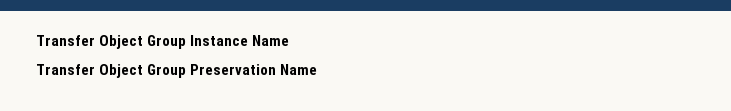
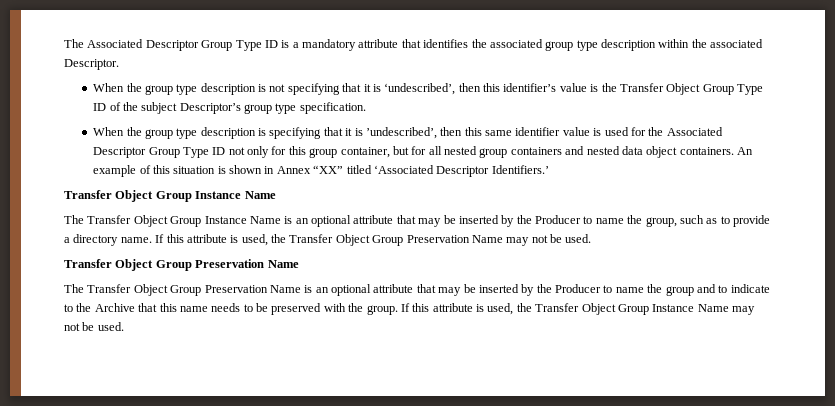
+ The Associated Descriptor Group Type ID is a mandatory attribute that identifies the associated group type description within the associated Descriptor.
+ When the group type description is not specifying that it is ‘undescribed’, then this identifier’s value is the Transfer Object Group Type ID of the subject Descriptor’s group type specification.
+ When the group type description is specifying that it is ’undescribed’, then this same identifier value is used for the Associated Descriptor Group Type ID not only for this group container, but for all nested group containers and nested data object containers. An example of this situation is shown in Annex “XX” titled ‘Associated Descriptor Identifiers.’
+ The Transfer Object Group Instance Name is an optional attribute that may be inserted by the Producer to name the group, such as to provide a directory name. If this attribute is used, the Transfer Object Group Preservation Name may not be used.
  Transfer Object Group Preservation Name
+ The Transfer Object Group Preservation Name is an optional attribute that may be inserted by the Producer to name the group and to indicate to the Archive that this name needs to be preserved with the group. If this attribute is used, the Transfer Object Group Instance Name may not be used.

